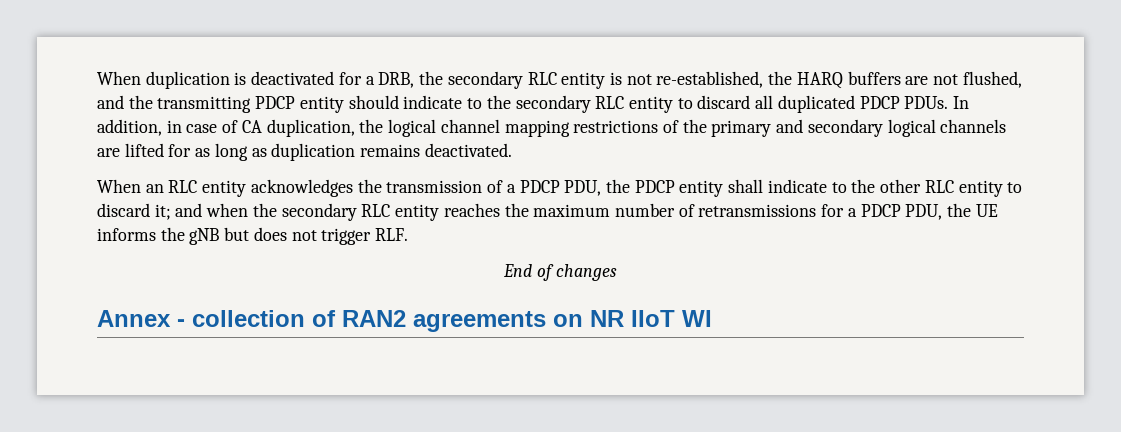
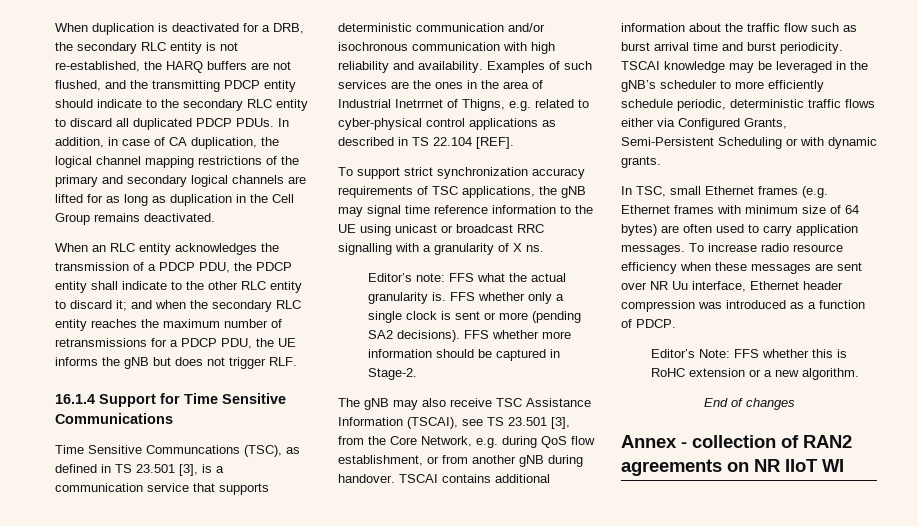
- In addition, in case of CA duplication, the logical channel mapping restrictions of the primary and secondary logical channels are lifted for as long as duplication remains deactivated.
+ In addition, in case of CA duplication, the logical channel mapping restrictions of the primary and secondary logical channels are lifted for as long as duplication in the Cell Group remains deactivated.
+ 16.1.4 Support for Time Sensitive Communications
+ Time Sensitive Communcations (TSC), as defined in TS 23.501 [3], is a communication service that supports deterministic communication and/or isochronous communication with high reliability and availability. Examples of such services are the ones in the area of Industrial Inetrrnet of Thigns, e.g. related to cyber-physical control applications as described in TS 22.104 [REF].
+ To support strict synchronization accuracy requirements of TSC applications, the gNB may signal time reference information to the UE using unicast or broadcast RRC signalling with a granularity of X ns.
+ Editor’s note: FFS what the actual granularity is. FFS whether only a single clock is sent or more (pending SA2 decisions). FFS whether more information should be captured in Stage-2.
+ The gNB may also receive TSC Assistance Information (TSCAI), see TS 23.501 [3], from the Core Network, e.g. during QoS flow establishment, or from another gNB during handover. TSCAI contains additional information about the traffic flow such as burst arrival time and burst periodicity. TSCAI knowledge may be leveraged in the gNB’s scheduler to more efficiently schedule periodic, deterministic traffic flows either via Configured Grants, Semi-Persistent Scheduling or with dynamic grants.
+ In TSC, small Ethernet frames (e.g. Ethernet frames with minimum size of 64 bytes) are often used to carry application messages. To increase radio resource efficiency when these messages are sent over NR Uu interface, Ethernet header compression was introduced as a function of PDCP.
+ Editor’s Note: FFS whether this is RoHC extension or a new algorithm.

